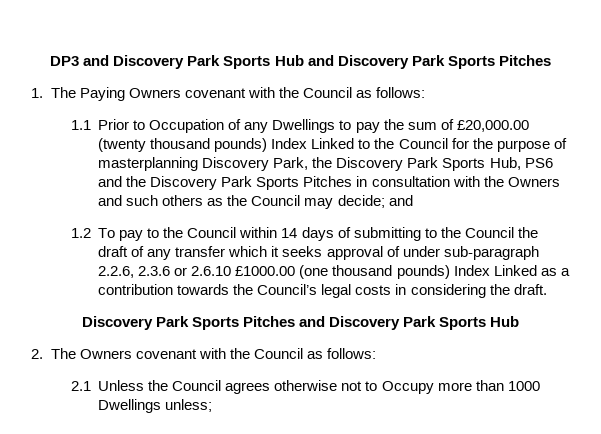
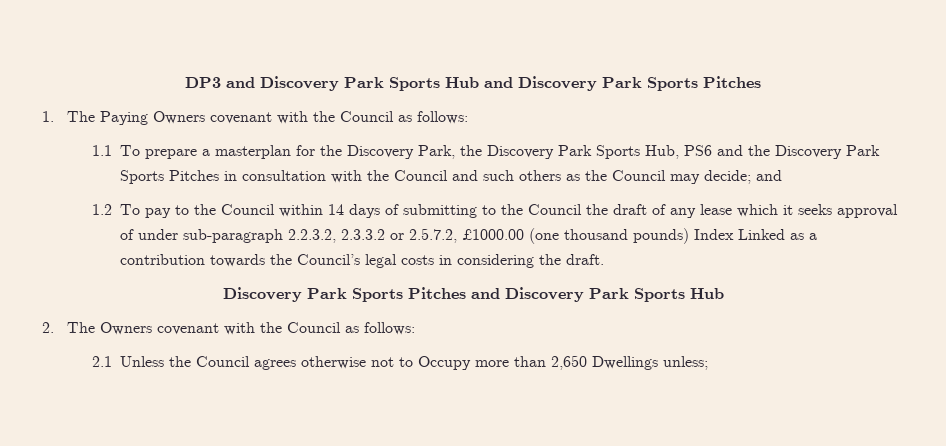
- 1.1 Prior to Occupation of any Dwellings to pay the sum of £20,000.00 (twenty thousand pounds) Index Linked to the Council for the purpose of masterplanning Discovery Park, the Discovery Park Sports Hub, PS6 and the Discovery Park Sports Pitches in consultation with the Owners and such others as the Council may decide; and
+ 1.1 To prepare a masterplan for the Discovery Park, the Discovery Park Sports Hub, PS6 and the Discovery Park Sports Pitches in consultation with the Council and such others as the Council may decide; and
- 1.2 To pay to the Council within 14 days of submitting to the Council the draft of any transfer which it seeks approval of under sub-paragraph 2.2.6, 2.3.6 or 2.6.10 £1000.00 (one thousand pounds) Index Linked as a contribution towards the Council’s legal costs in considering the draft.
+ 1.2 To pay to the Council within 14 days of submitting to the Council the draft of any lease which it seeks approval of under sub-paragraph 2.2.3.2, 2.3.3.2 or 2.5.7.2, £1000.00 (one thousand pounds) Index Linked as a contribution towards the Council’s legal costs in considering the draft.
- 2.1 Unless the Council agrees otherwise not to Occupy more than 1000 Dwellings unless;
+ 2.1 Unless the Council agrees otherwise not to Occupy more than 2,650 Dwellings unless;

